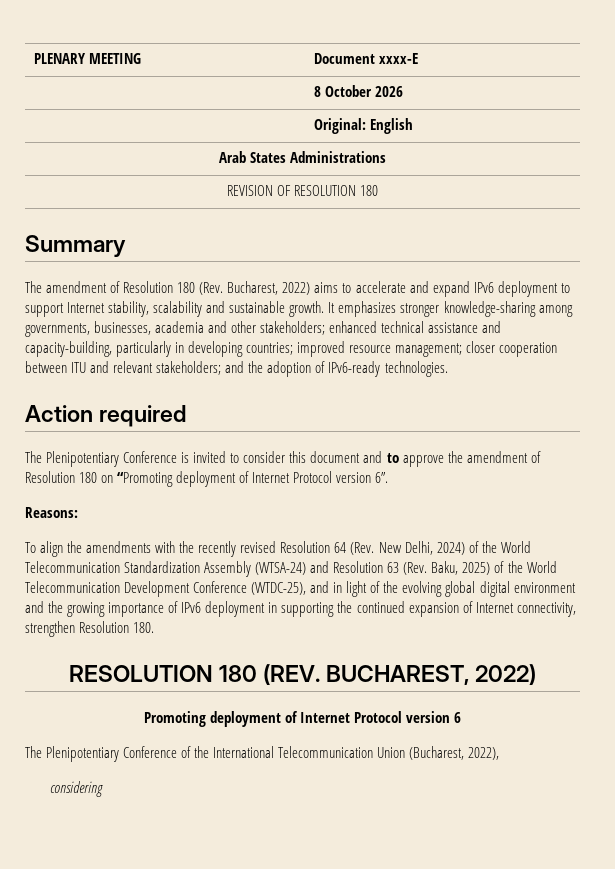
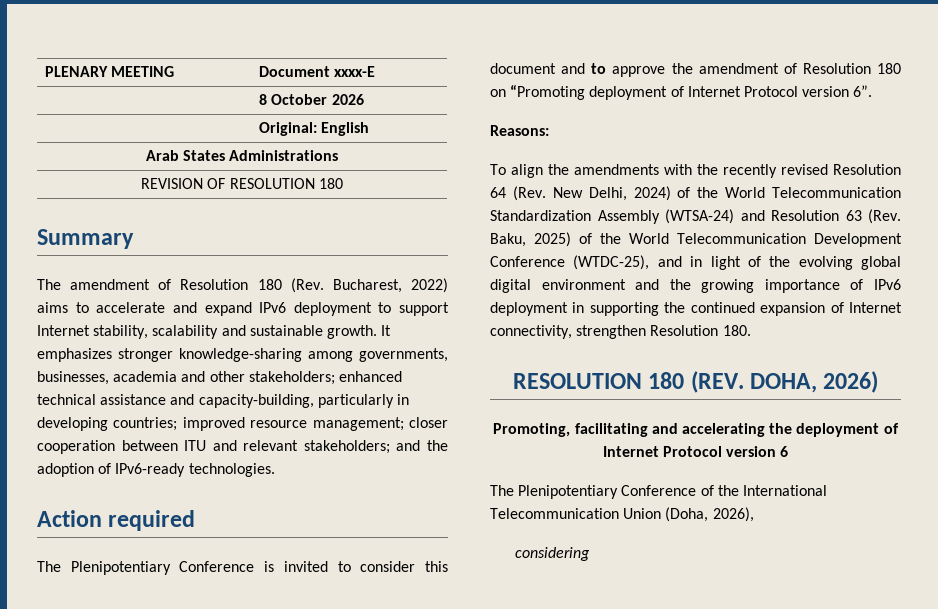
- RESOLUTION 180 (REV. BUCHAREST, 2022)
- Promoting deployment of Internet Protocol version 6
+ RESOLUTION 180 (REV. DOHA, 2026)
+ Promoting, facilitating and accelerating the deployment of Internet Protocol version 6
- The Plenipotentiary Conference of the International Telecommunication Union (Bucharest, 2022),
+ The Plenipotentiary Conference of the International Telecommunication Union (Doha, 2026),

